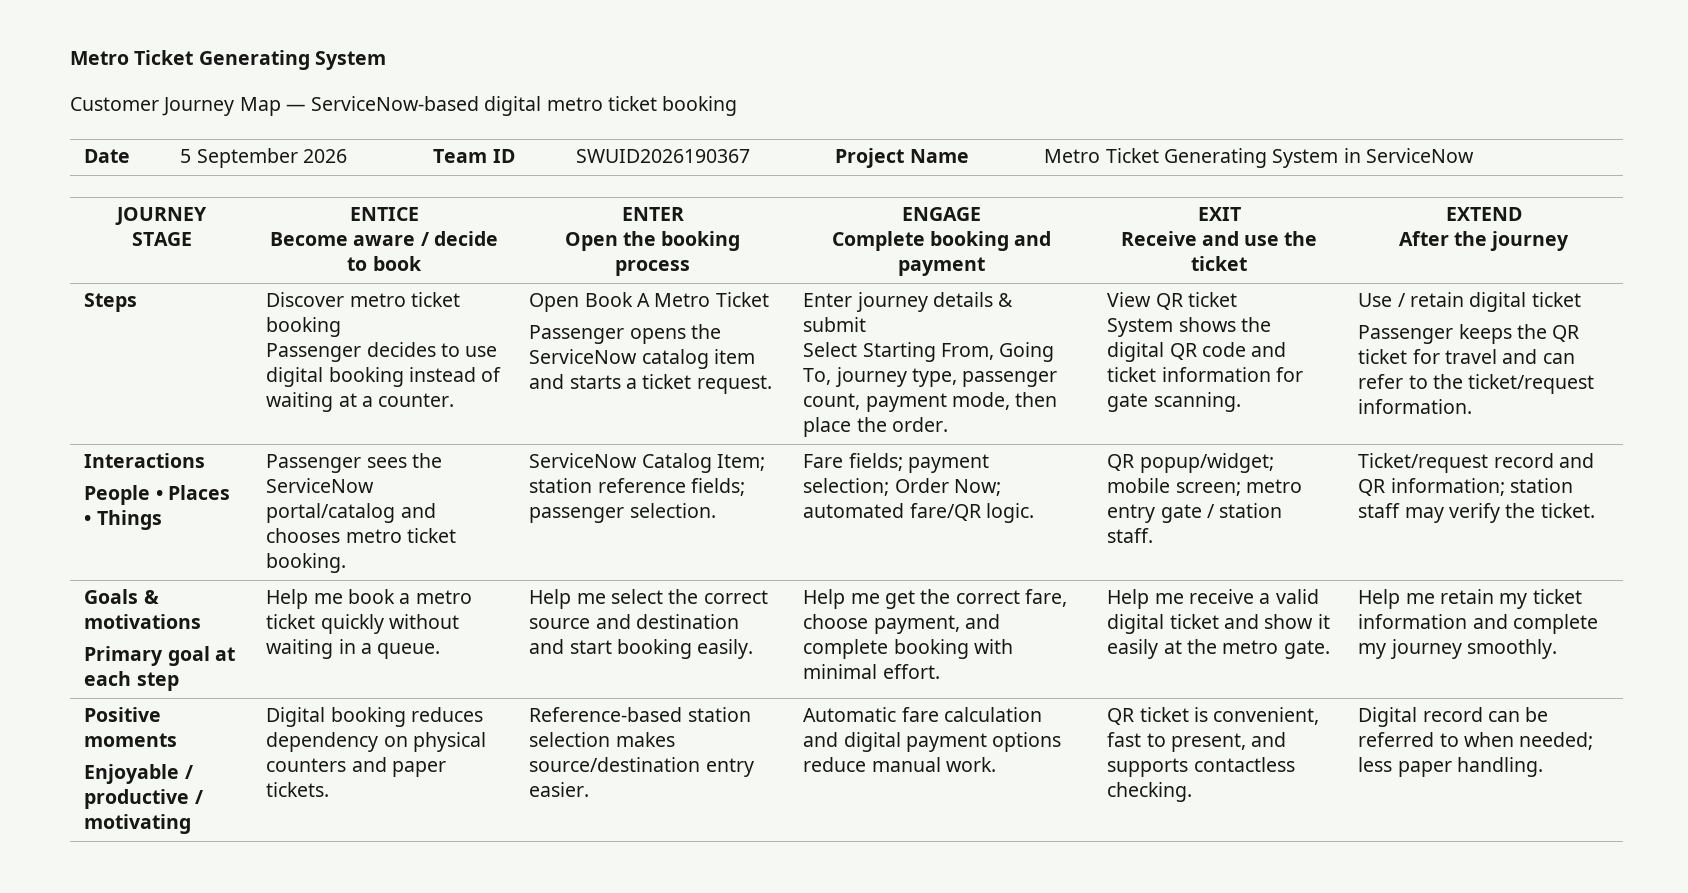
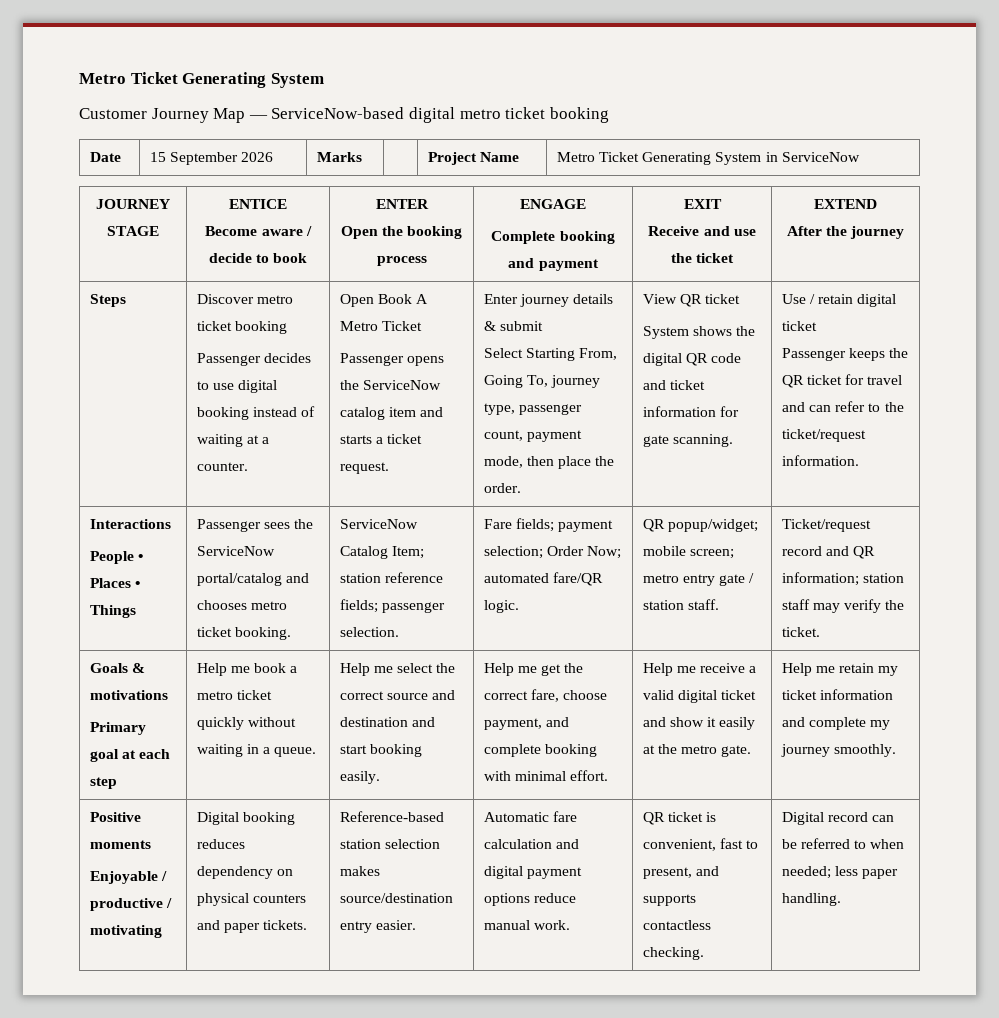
- Date | 5 September 2026 | Team ID | SWUID2026190367 | Project Name | Metro Ticket Generating System in ServiceNow
+ Date | 15 September 2026 | Marks | | Project Name | Metro Ticket Generating System in ServiceNow

